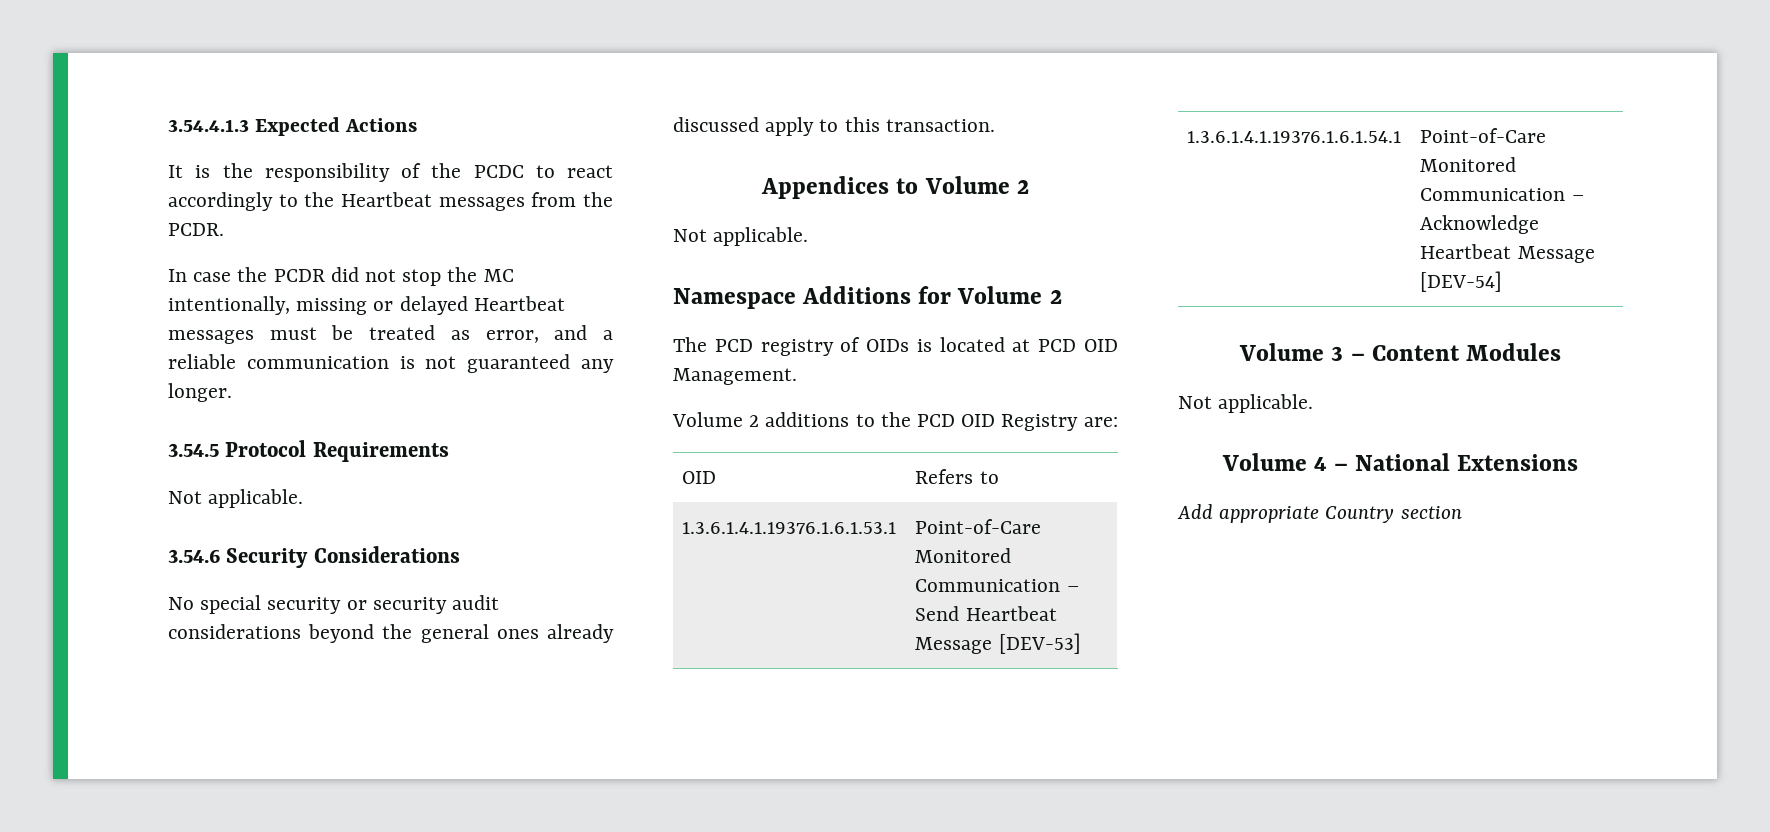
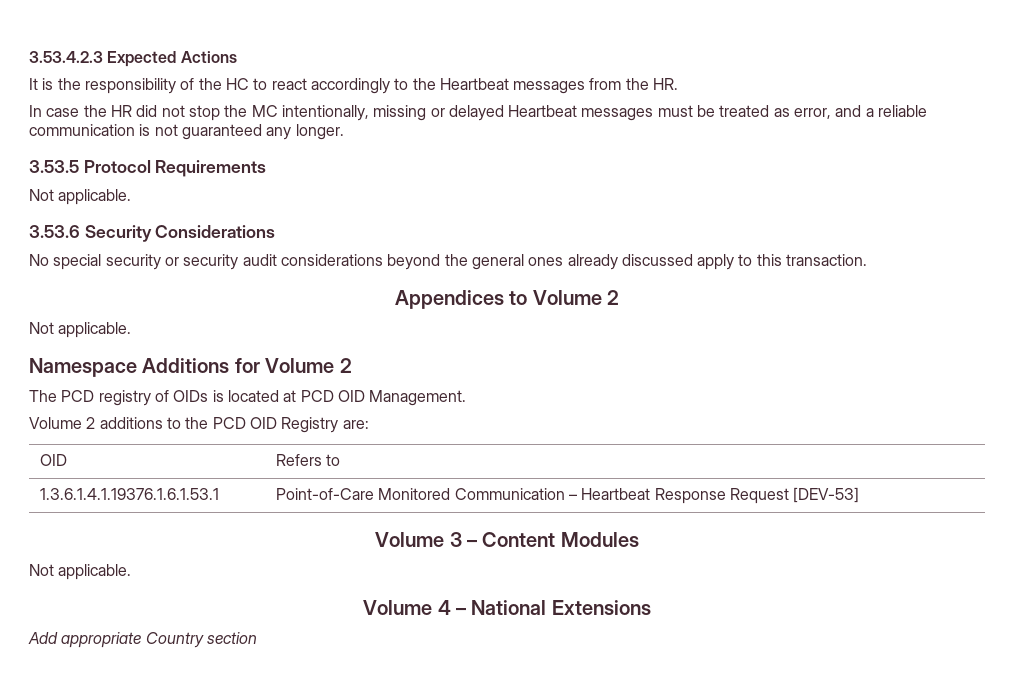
- 3.54.4.1.3 Expected Actions
+ 3.53.4.2.3 Expected Actions
- It is the responsibility of the PCDC to react accordingly to the Heartbeat messages from the PCDR.
+ It is the responsibility of the HC to react accordingly to the Heartbeat messages from the HR.
- In case the PCDR did not stop the MC intentionally, missing or delayed Heartbeat messages must be treated as error, and a reliable communication is not guaranteed any longer.
+ In case the HR did not stop the MC intentionally, missing or delayed Heartbeat messages must be treated as error, and a reliable communication is not guaranteed any longer.
- 3.54.5 Protocol Requirements
+ 3.53.5 Protocol Requirements
- 3.54.6 Security Considerations
+ 3.53.6 Security Considerations
- 1.3.6.1.4.1.19376.1.6.1.53.1 | Point-of-Care Monitored Communication – Send Heartbeat Message [DEV-53]
- 1.3.6.1.4.1.19376.1.6.1.54.1 | Point-of-Care Monitored Communication – Acknowledge Heartbeat Message [DEV-54]
+ 1.3.6.1.4.1.19376.1.6.1.53.1 | Point-of-Care Monitored Communication – Heartbeat Response Request [DEV-53]

